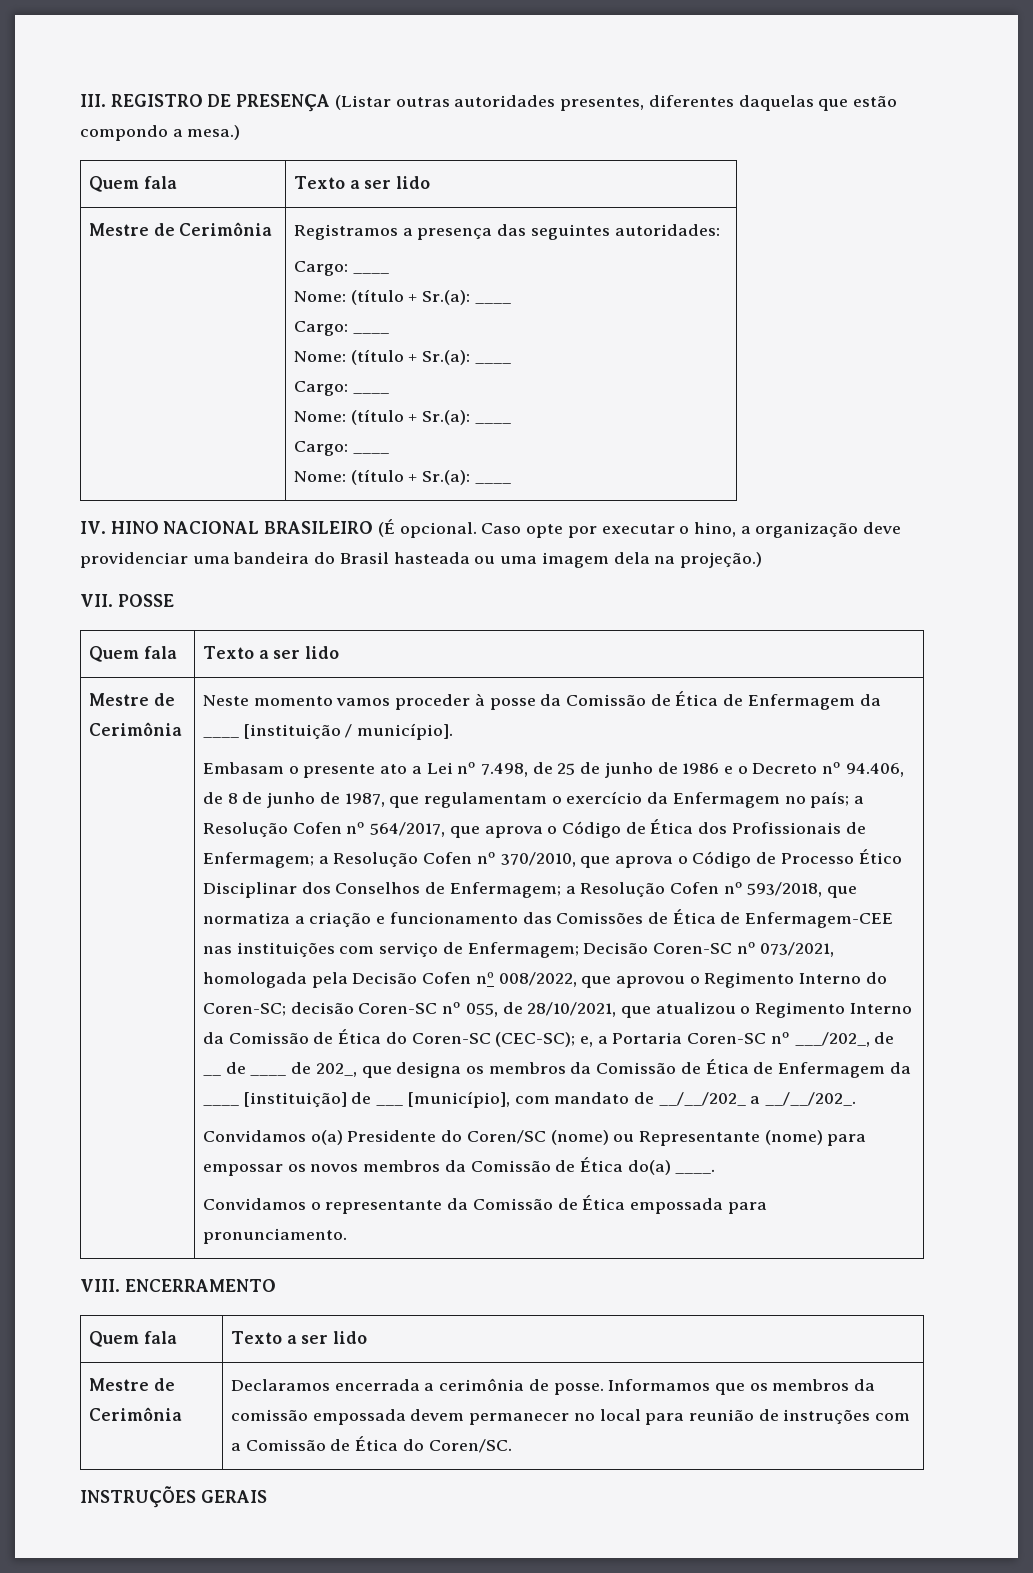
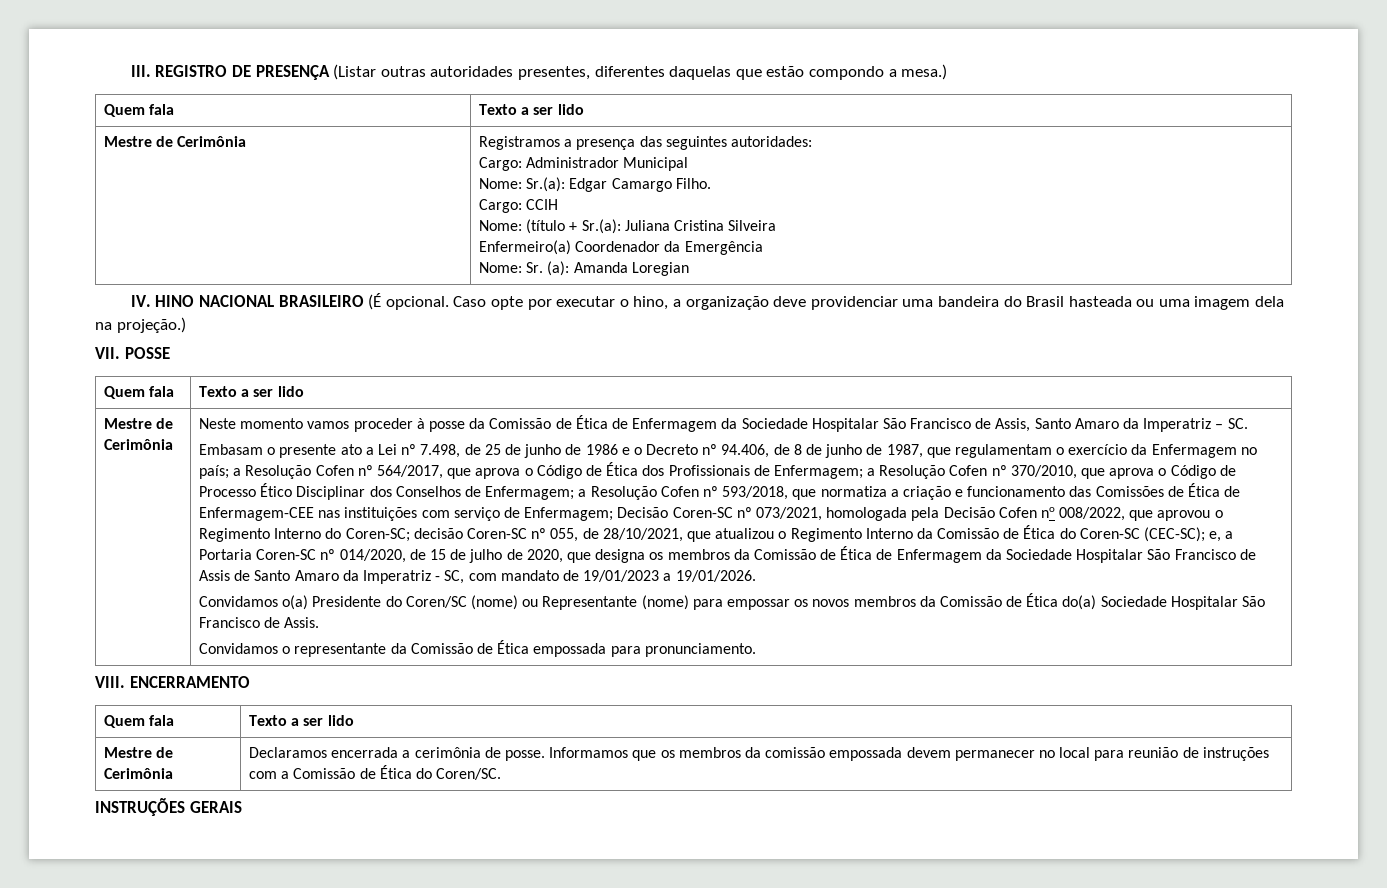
  Mestre de Cerimônia | Registramos a presença das seguintes autoridades:
- Cargo: ____
- Nome: (título + Sr.(a): ____
- Cargo: ____
- Nome: (título + Sr.(a): ____
- Cargo: ____
- Nome: (título + Sr.(a): ____
- Cargo: ____
- Nome: (título + Sr.(a): ____
+ Cargo: Administrador Municipal
+ Nome: Sr.(a): Edgar Camargo Filho.
+ Cargo: CCIH
+ Nome: (título + Sr.(a): Juliana Cristina Silveira
+ Enfermeiro(a) Coordenador da Emergência
+ Nome: Sr. (a): Amanda Loregian
- Neste momento vamos proceder à posse da Comissão de Ética de Enfermagem da ____ [instituição / município].
+ Neste momento vamos proceder à posse da Comissão de Ética de Enfermagem da Sociedade Hospitalar São Francisco de Assis, Santo Amaro da Imperatriz – SC.
- e, a Portaria Coren-SC nº ___/202_, de __ de ____ de 202_, que designa os membros da Comissão de Ética de Enfermagem da ____ [instituição] de ___ [município], com mandato de __/__/202_ a __/__/202_.
+ e, a Portaria Coren-SC nº 014/2020, de 15 de julho de 2020, que designa os membros da Comissão de Ética de Enfermagem da Sociedade Hospitalar São Francisco de Assis de Santo Amaro da Imperatriz - SC, com mandato de 19/01/2023 a 19/01/2026.
- Convidamos o(a) Presidente do Coren/SC (nome) ou Representante (nome) para empossar os novos membros da Comissão de Ética do(a) ____.
+ Convidamos o(a) Presidente do Coren/SC (nome) ou Representante (nome) para empossar os novos membros da Comissão de Ética do(a) Sociedade Hospitalar São Francisco de Assis.

